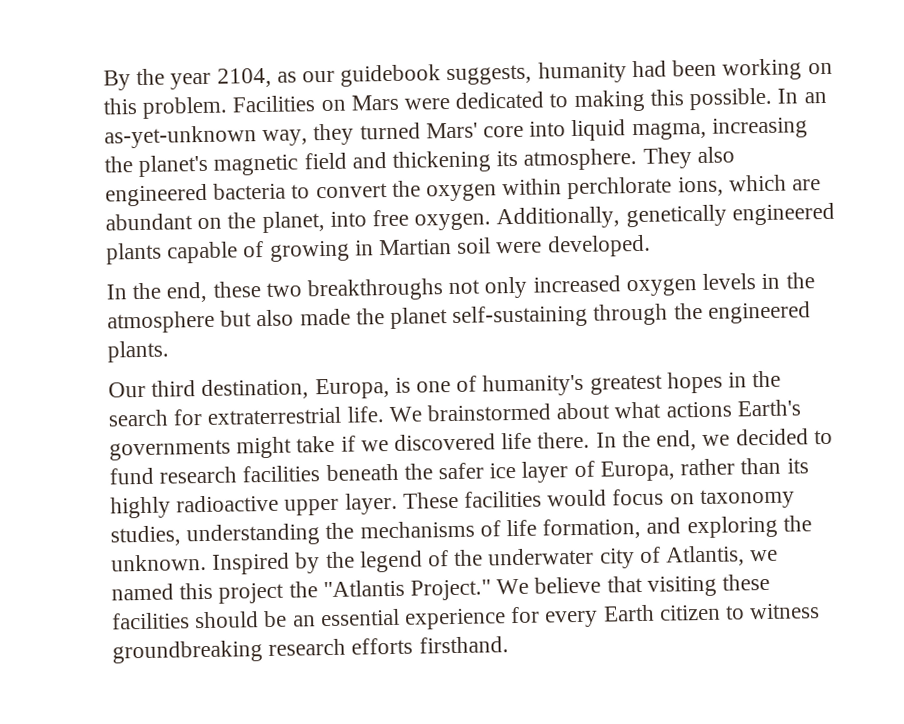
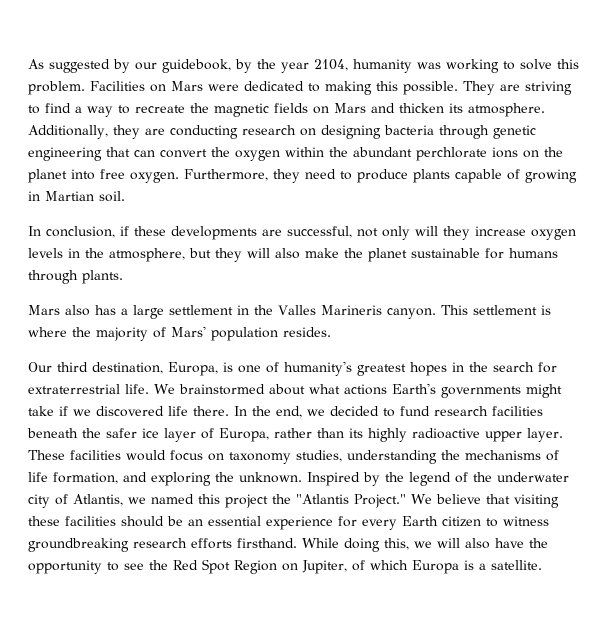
- By the year 2104, as our guidebook suggests, humanity had been working on this problem.
+ As suggested by our guidebook, by the year 2104, humanity was working to solve this problem.
- In an as-yet-unknown way, they turned Mars' core into liquid magma, increasing the planet's magnetic field and thickening its atmosphere. They also engineered bacteria to convert the oxygen within perchlorate ions, which are abundant on the planet, into free oxygen.
+ They are striving to find a way to recreate the magnetic fields on Mars and thicken its atmosphere. Additionally, they are conducting research on designing bacteria through genetic engineering that can convert the oxygen within the abundant perchlorate ions on the planet into free oxygen.
- Additionally, genetically engineered plants capable of growing in Martian soil were developed.
- In the end, these two breakthroughs not only increased oxygen levels in the atmosphere but also made the planet self-sustaining through the engineered plants.
+ Furthermore, they need to produce plants capable of growing in Martian soil.
+ In conclusion, if these developments are successful, not only will they increase oxygen levels in the atmosphere, but they will also make the planet sustainable for humans through plants.
+ Mars also has a large settlement in the Valles Marineris canyon. This settlement is where the majority of Mars' population resides.
+ While doing this, we will also have the opportunity to see the Red Spot Region on Jupiter, of which Europa is a satellite.

